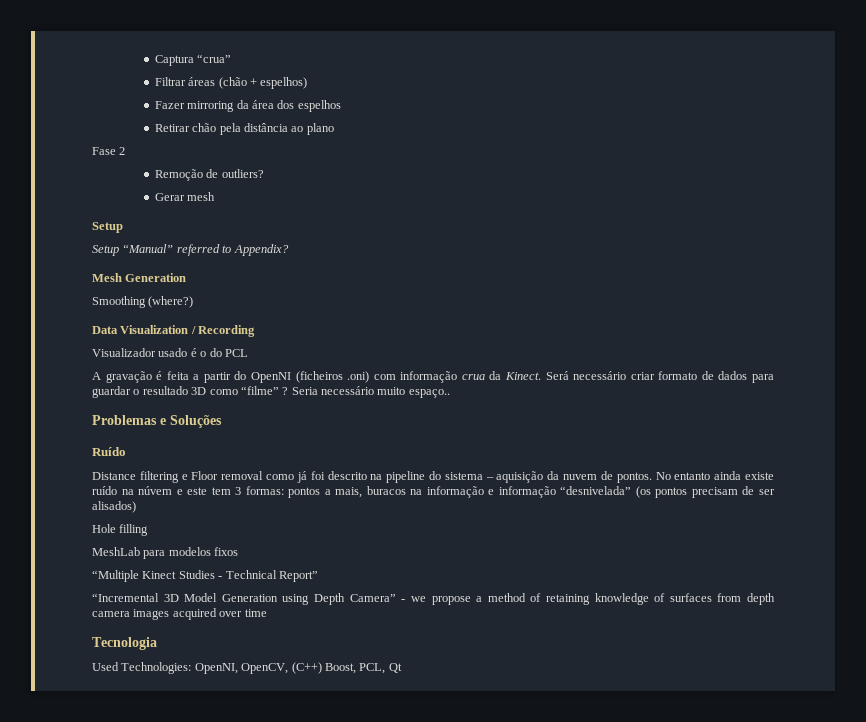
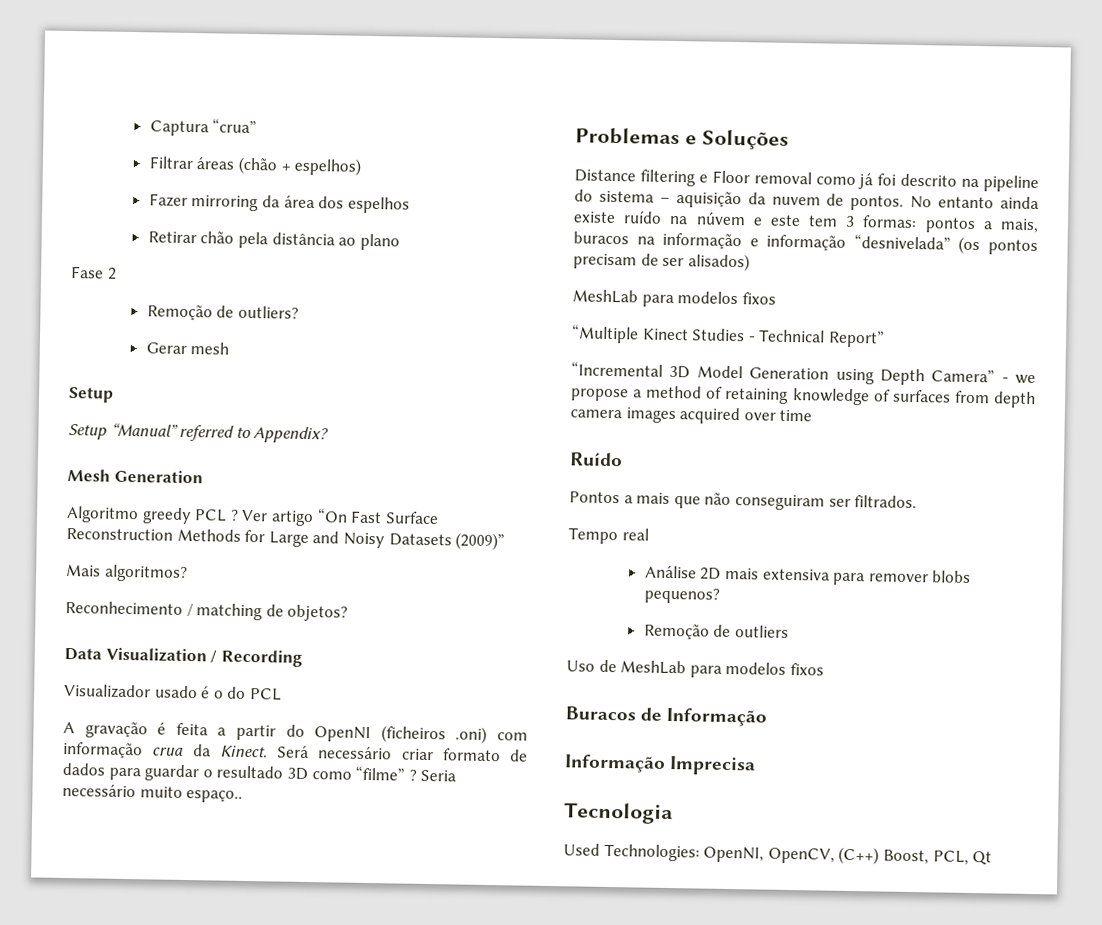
- Smoothing (where?)
+ Algoritmo greedy PCL ? Ver artigo “On Fast Surface Reconstruction Methods for Large and Noisy Datasets (2009)”
+ Mais algoritmos?
+ Reconhecimento / matching de objetos?
- Ruído
- Hole filling
+ Ruído
+ Pontos a mais que não conseguiram ser filtrados.
+ Tempo real
+ Análise 2D mais extensiva para remover blobs pequenos?
+ Remoção de outliers
+ Uso de MeshLab para modelos fixos
+ Buracos de Informação
+ Informação Imprecisa

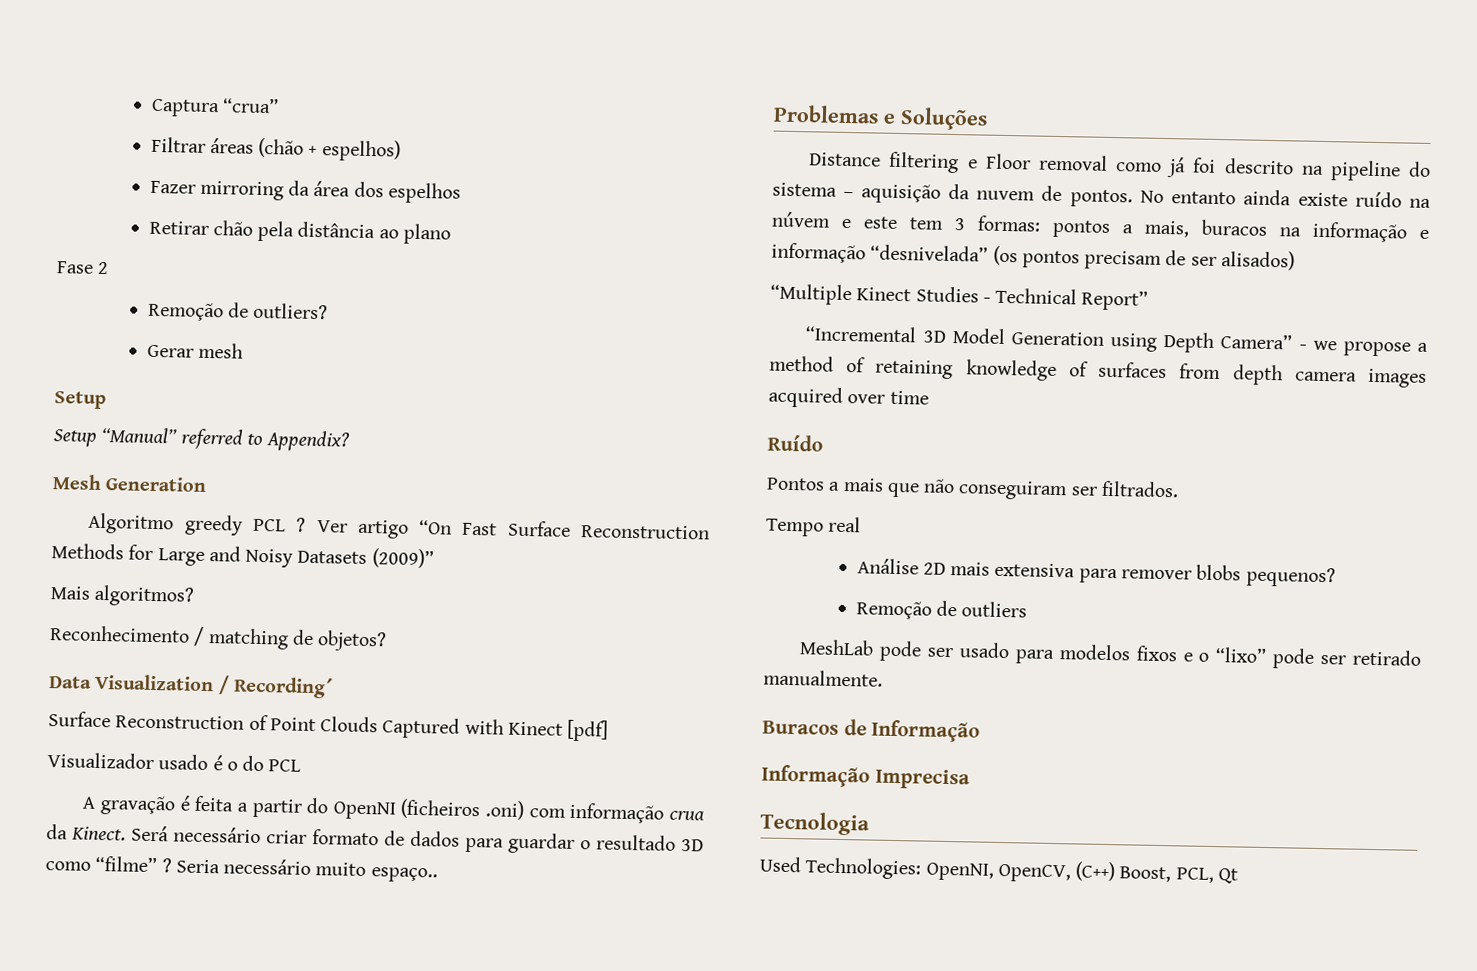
- Data Visualization / Recording
+ Data Visualization / Recording´
+ Surface Reconstruction of Point Clouds Captured with Kinect [pdf]
  No entanto ainda existe ruído na núvem e este tem 3 formas: pontos a mais, buracos na informação e informação “desnivelada” (os pontos precisam de ser alisados)
- MeshLab para modelos fixos
- Uso de MeshLab para modelos fixos
+ MeshLab pode ser usado para modelos fixos e o “lixo” pode ser retirado manualmente.

